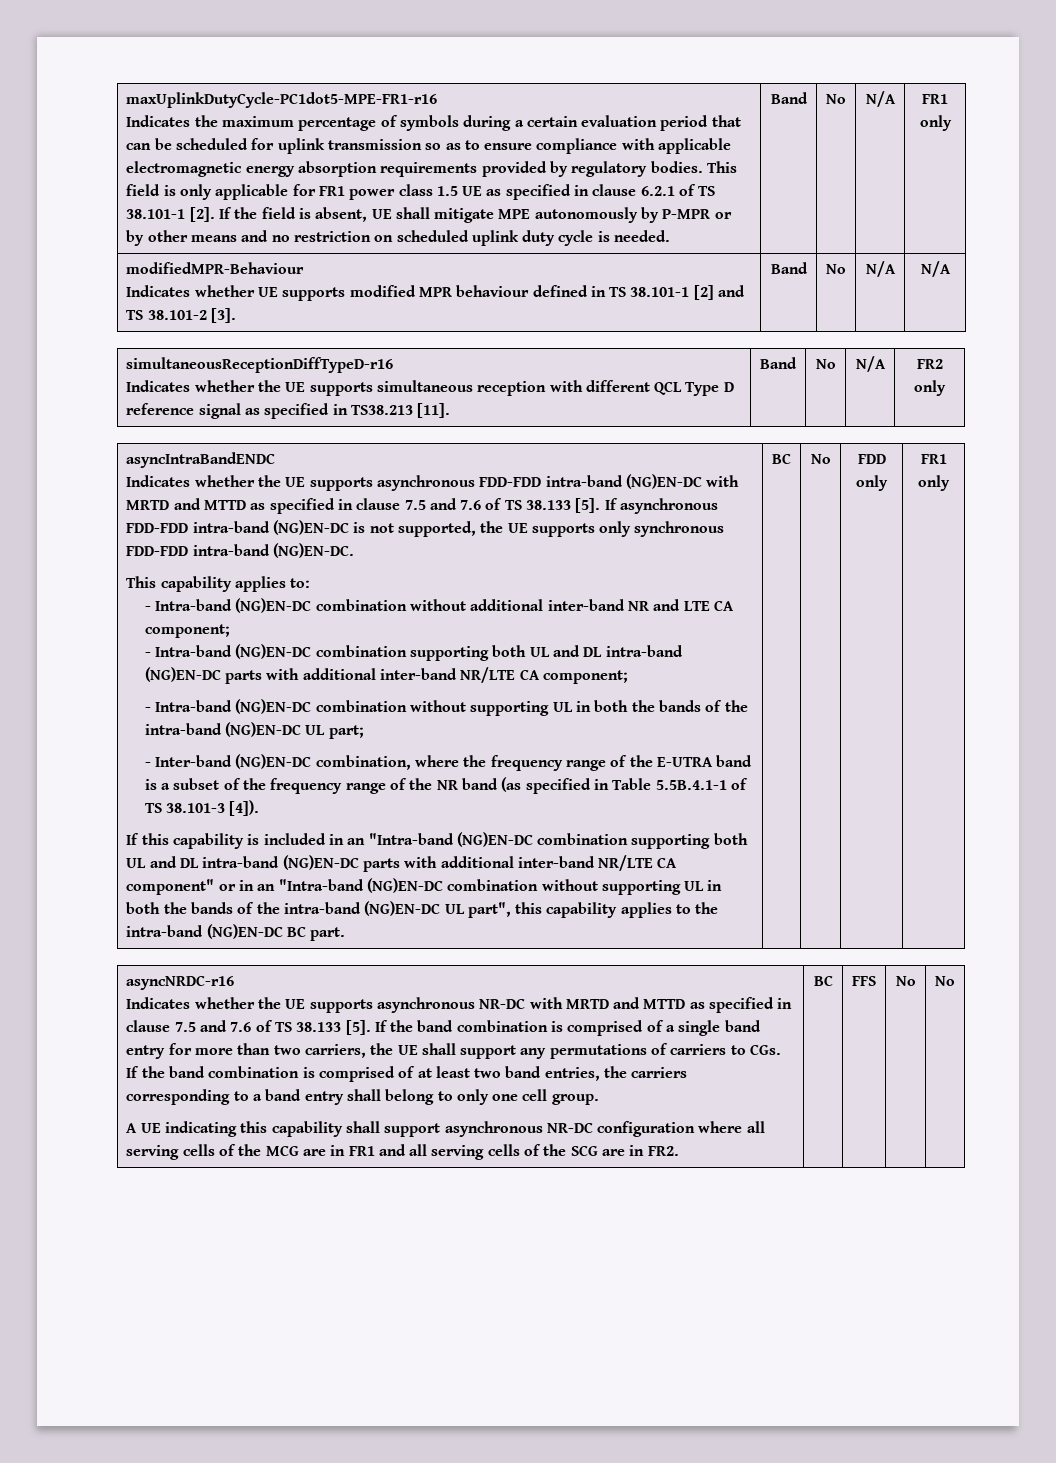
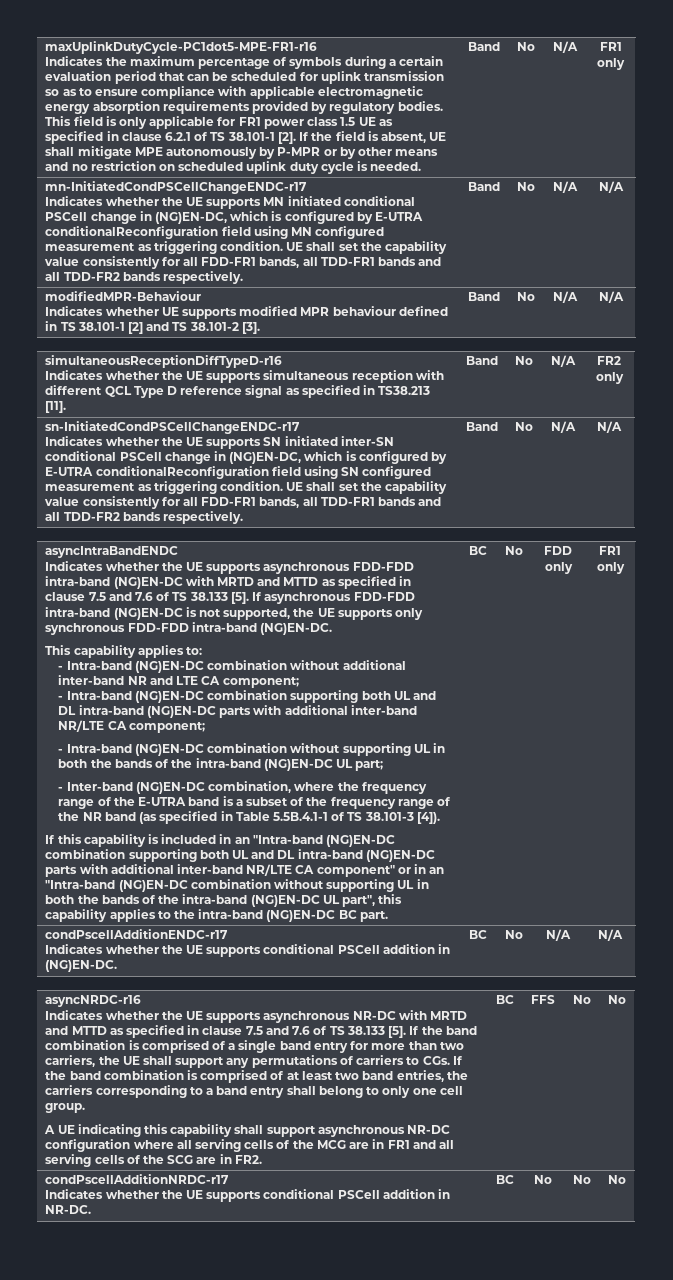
+ mn-InitiatedCondPSCellChangeENDC-r17
+ Indicates whether the UE supports MN initiated conditional PSCell change in (NG)EN-DC, which is configured by E-UTRA conditionalReconfiguration field using MN configured measurement as triggering condition. UE shall set the capability value consistently for all FDD-FR1 bands, all TDD-FR1 bands and all TDD-FR2 bands respectively. | Band | No | N/A | N/A
+ sn-InitiatedCondPSCellChangeENDC-r17
+ Indicates whether the UE supports SN initiated inter-SN conditional PSCell change in (NG)EN-DC, which is configured by E-UTRA conditionalReconfiguration field using SN configured measurement as triggering condition. UE shall set the capability value consistently for all FDD-FR1 bands, all TDD-FR1 bands and all TDD-FR2 bands respectively. | Band | No | N/A | N/A
+ condPscellAdditionENDC-r17
+ Indicates whether the UE supports conditional PSCell addition in (NG)EN-DC. | BC | No | N/A | N/A
+ condPscellAdditionNRDC-r17
+ Indicates whether the UE supports conditional PSCell addition in NR-DC. | BC | No | No | No

